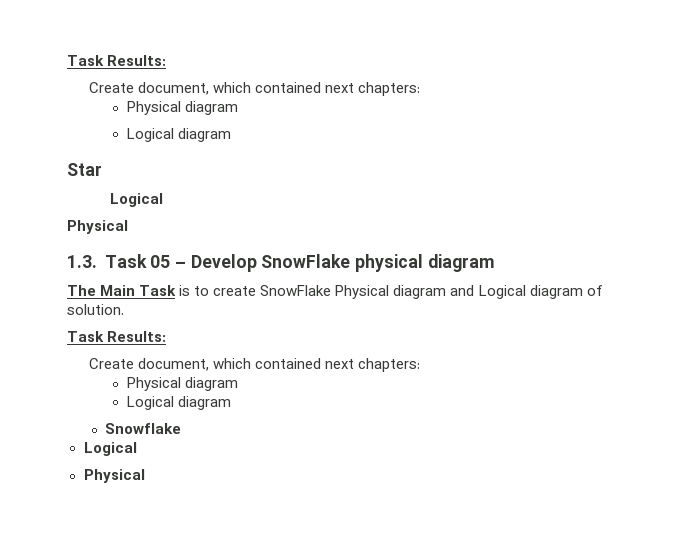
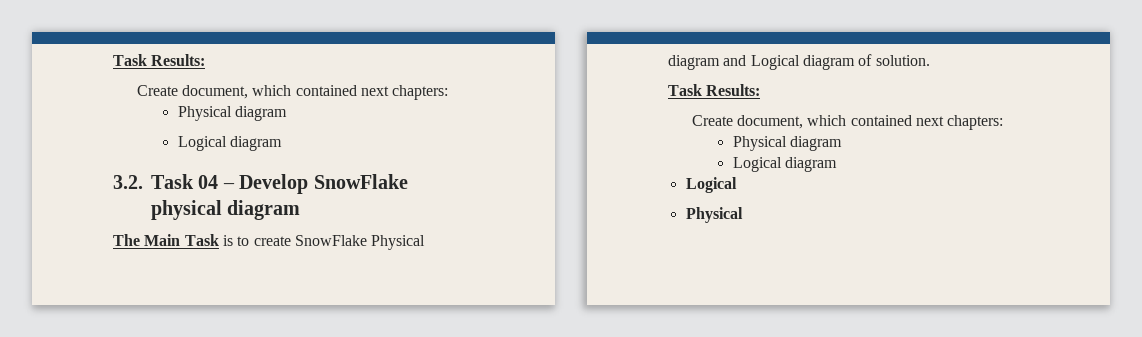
- Star
- Logical
- Physical
- 1.3. Task 05 – Develop SnowFlake physical diagram
+ 3.2. Task 04 – Develop SnowFlake physical diagram
- Snowflake

